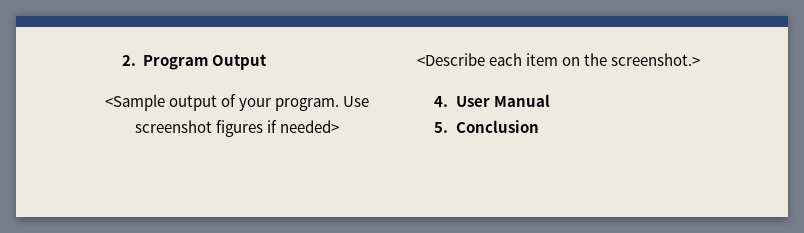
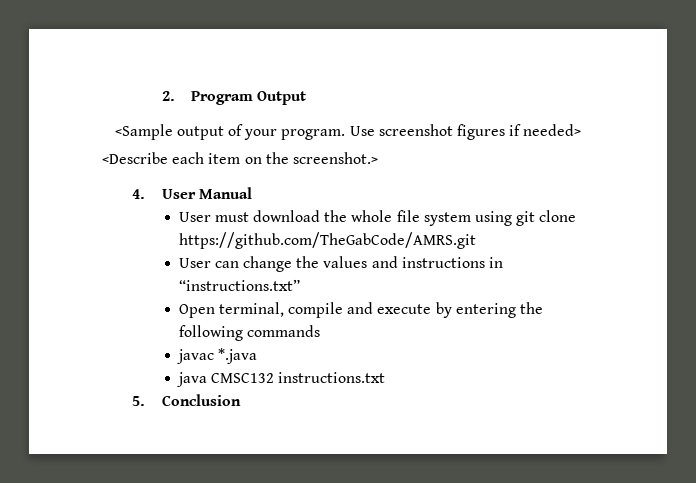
+ User must download the whole file system using git clone https://github.com/TheGabCode/AMRS.git
+ User can change the values and instructions in “instructions.txt”
+ Open terminal, compile and execute by entering the following commands
+ javac *.java
+ java CMSC132 instructions.txt

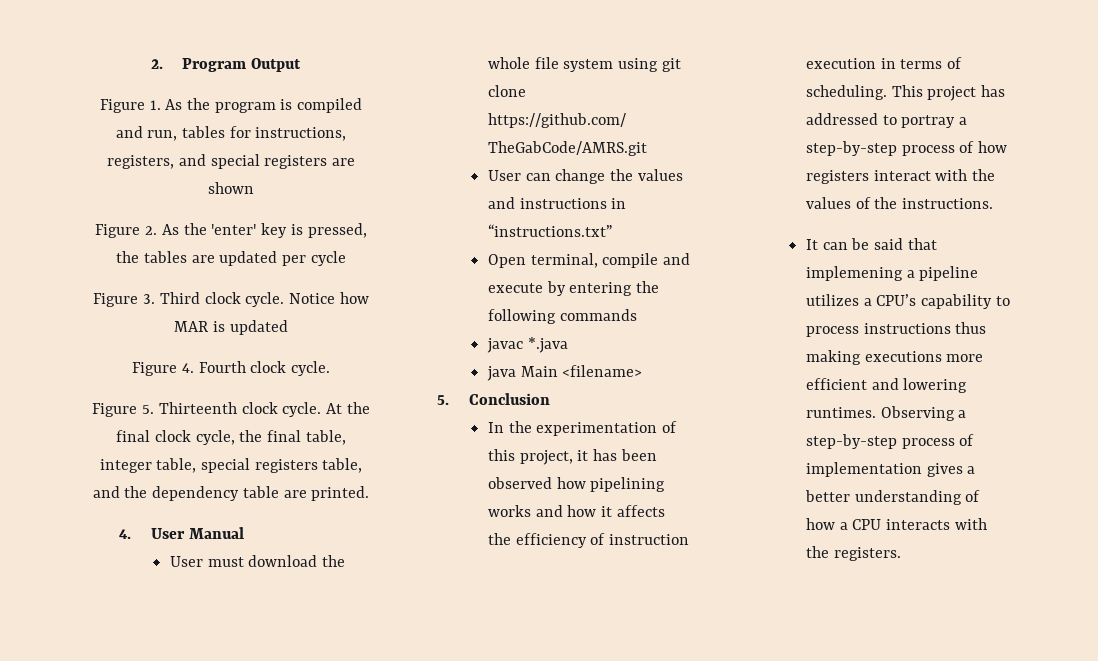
- <Sample output of your program. Use screenshot figures if needed>
- <Describe each item on the screenshot.>
+ Figure 1. As the program is compiled and run, tables for instructions, registers, and special registers are shown
+ Figure 2. As the 'enter' key is pressed, the tables are updated per cycle
+ Figure 3. Third clock cycle. Notice how MAR is updated
+ Figure 4. Fourth clock cycle.
+ Figure 5. Thirteenth clock cycle. At the final clock cycle, the final table, integer table, special registers table, and the dependency table are printed.
- java CMSC132 instructions.txt
+ java Main <filename>
+ In the experimentation of this project, it has been observed how pipelining works and how it affects the efficiency of instruction execution in terms of scheduling. This project has addressed to portray a step-by-step process of how registers interact with the values of the instructions.
+ It can be said that implemening a pipeline utilizes a CPU’s capability to process instructions thus making executions more efficient and lowering runtimes. Observing a step-by-step process of implementation gives a better understanding of how a CPU interacts with the registers.

